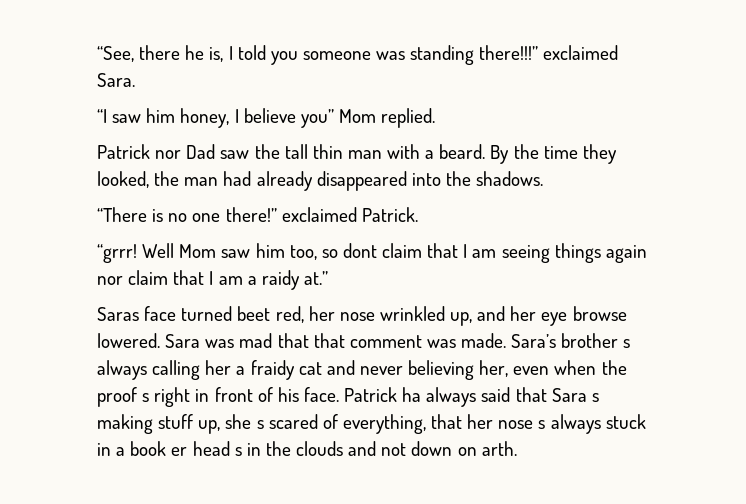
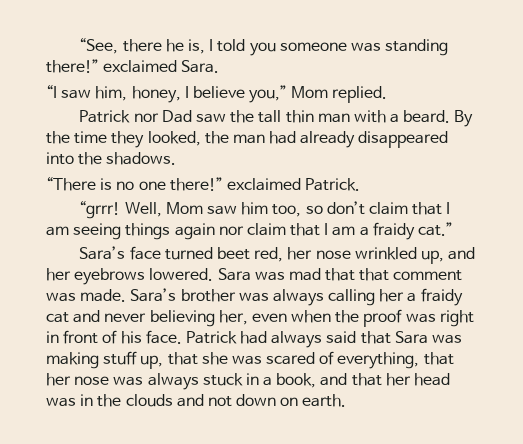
- “See, there he is, I told you someone was standing there!!!” exclaimed Sara.
+ “See, there he is, I told you someone was standing there!” exclaimed Sara.
- “I saw him honey, I believe you” Mom replied.
+ “I saw him, honey, I believe you,” Mom replied.
- Well Mom saw him too, so dont claim that I am seeing things again nor claim that I am a raidy at.”
- Saras face turned beet red, her nose wrinkled up, and her eye browse lowered.
+ Well, Mom saw him too, so don’t claim that I am seeing things again nor claim that I am a fraidy cat.”
+ Sara’s face turned beet red, her nose wrinkled up, and her eyebrows lowered.
- Sara’s brother s always calling her a fraidy cat and never believing her, even when the proof s right in front of his face.
+ Sara’s brother was always calling her a fraidy cat and never believing her, even when the proof was right in front of his face.
- Patrick ha always said that Sara s making stuff up, she s scared of everything, that her nose s always stuck in a book er head s in the clouds and not down on arth.
+ Patrick had always said that Sara was making stuff up, that she was scared of everything, that her nose was always stuck in a book, and that her head was in the clouds and not down on earth.

